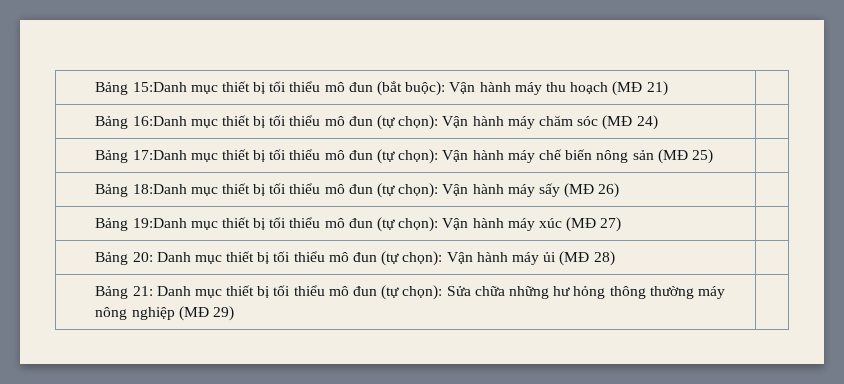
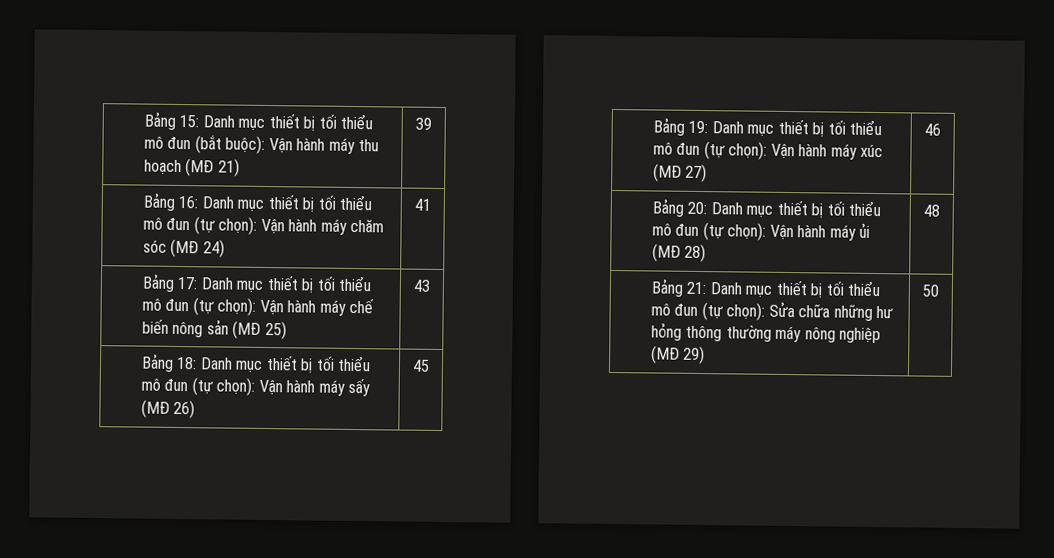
- Bảng 15:Danh mục thiết bị tối thiểu mô đun (bắt buộc): Vận hành máy thu hoạch (MĐ 21) |
- Bảng 16:Danh mục thiết bị tối thiểu mô đun (tự chọn): Vận hành máy chăm sóc (MĐ 24) |
- Bảng 17:Danh mục thiết bị tối thiểu mô đun (tự chọn): Vận hành máy chế biến nông sản (MĐ 25) |
- Bảng 18:Danh mục thiết bị tối thiểu mô đun (tự chọn): Vận hành máy sấy (MĐ 26) |
- Bảng 19:Danh mục thiết bị tối thiểu mô đun (tự chọn): Vận hành máy xúc (MĐ 27) |
+ Bảng 15: Danh mục thiết bị tối thiểu mô đun (bắt buộc): Vận hành máy thu hoạch (MĐ 21) | 39
+ Bảng 16: Danh mục thiết bị tối thiểu mô đun (tự chọn): Vận hành máy chăm sóc (MĐ 24) | 41
+ Bảng 17: Danh mục thiết bị tối thiểu mô đun (tự chọn): Vận hành máy chế biến nông sản (MĐ 25) | 43
+ Bảng 18: Danh mục thiết bị tối thiểu mô đun (tự chọn): Vận hành máy sấy (MĐ 26) | 45
+ Bảng 19: Danh mục thiết bị tối thiểu mô đun (tự chọn): Vận hành máy xúc (MĐ 27) | 46
- Bảng 20: Danh mục thiết bị tối thiểu mô đun (tự chọn): Vận hành máy ủi (MĐ 28) |
+ Bảng 20: Danh mục thiết bị tối thiểu mô đun (tự chọn): Vận hành máy ủi (MĐ 28) | 48
- Bảng 21: Danh mục thiết bị tối thiểu mô đun (tự chọn): Sửa chữa những hư hỏng thông thường máy nông nghiệp (MĐ 29) |
+ Bảng 21: Danh mục thiết bị tối thiểu mô đun (tự chọn): Sửa chữa những hư hỏng thông thường máy nông nghiệp (MĐ 29) | 50

